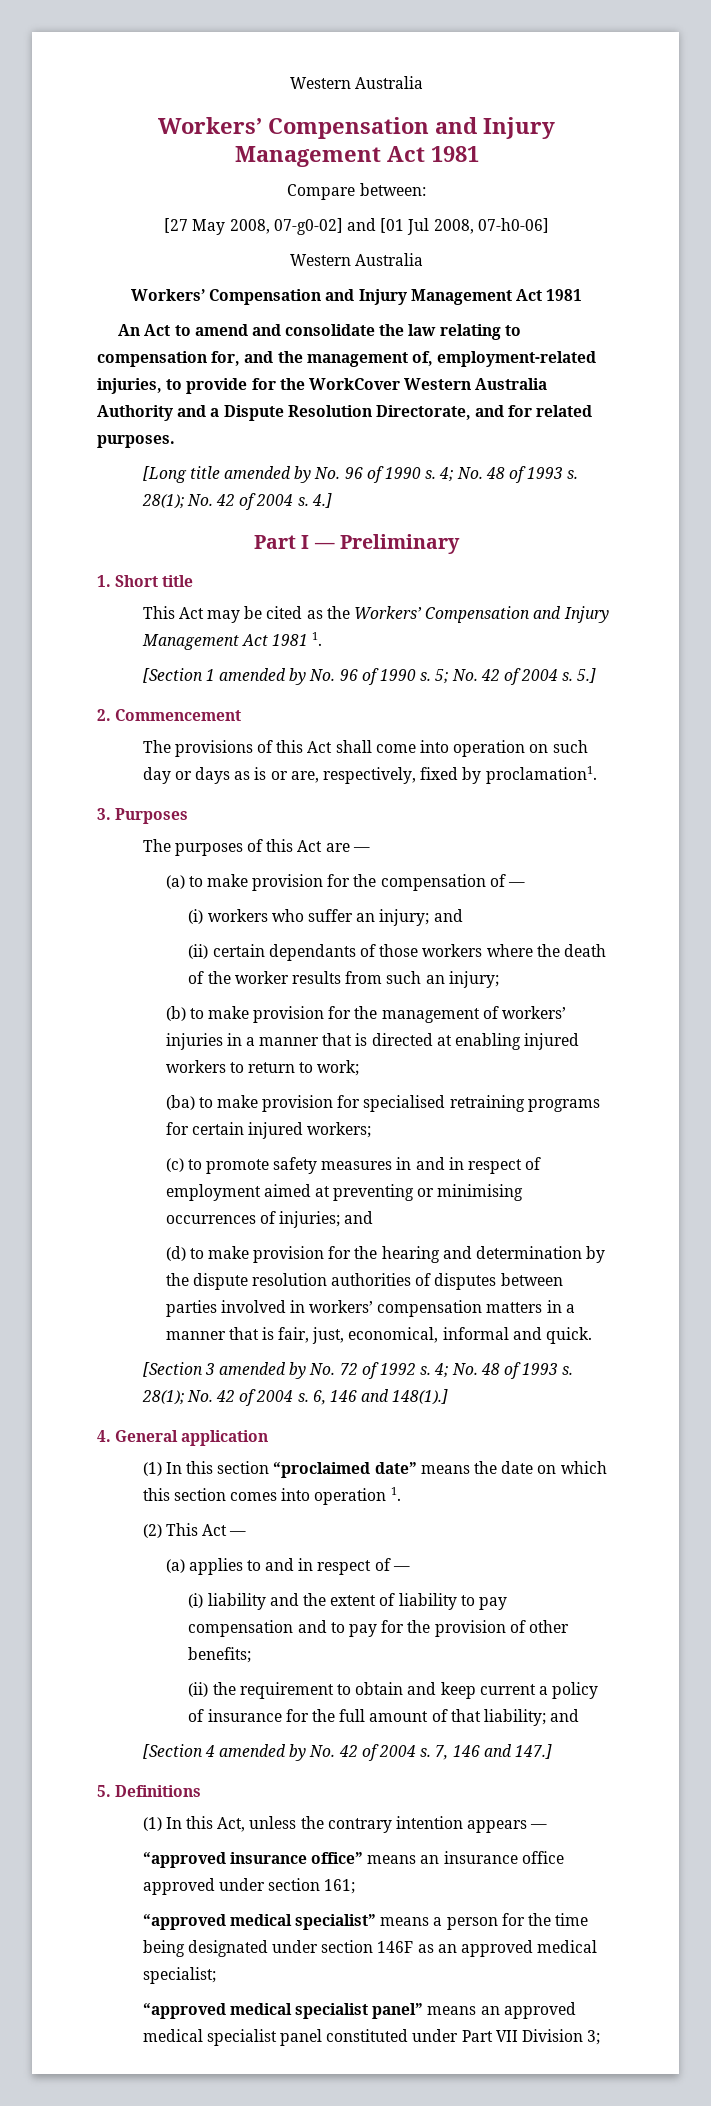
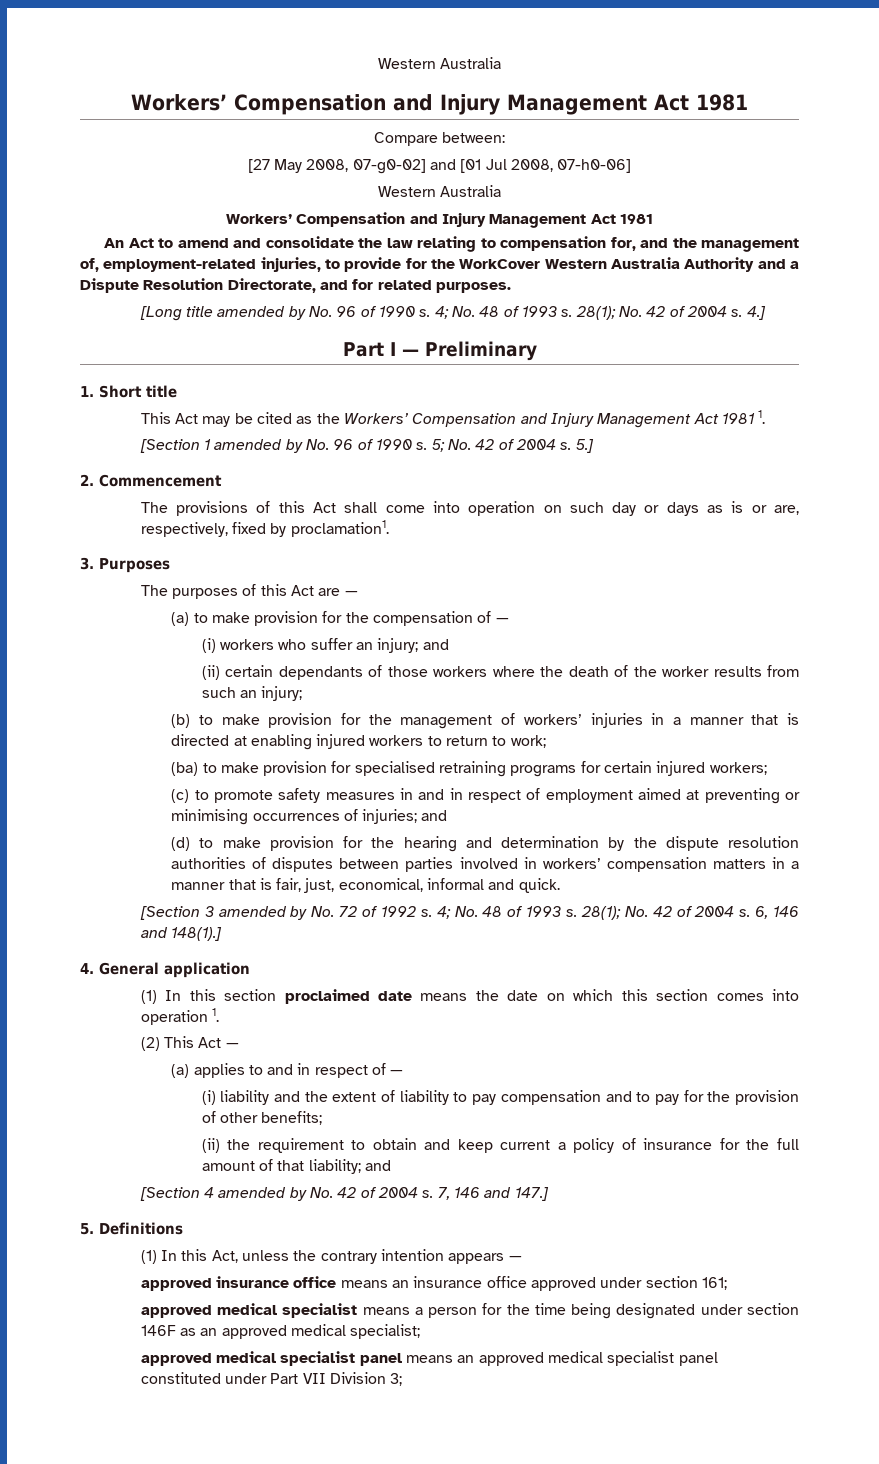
- (1) In this section “proclaimed date” means the date on which this section comes into operation 1.
+ (1) In this section proclaimed date means the date on which this section comes into operation 1.
- “approved insurance office” means an insurance office approved under section 161;
+ approved insurance office means an insurance office approved under section 161;
- “approved medical specialist” means a person for the time being designated under section 146F as an approved medical specialist;
+ approved medical specialist means a person for the time being designated under section 146F as an approved medical specialist;
- “approved medical specialist panel” means an approved medical specialist panel constituted under Part VII Division 3;
+ approved medical specialist panel means an approved medical specialist panel constituted under Part VII Division 3;

